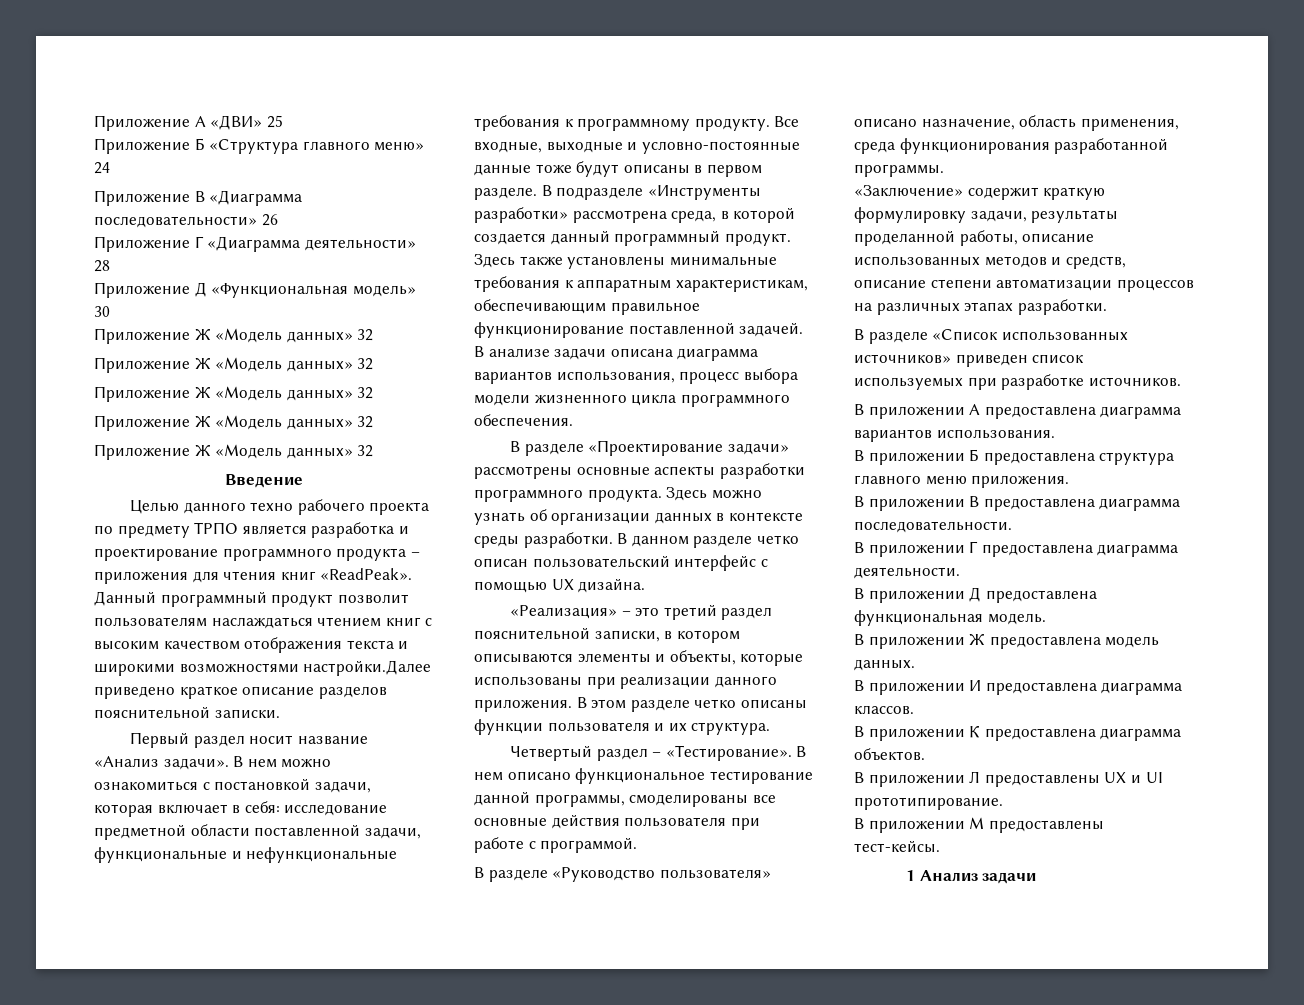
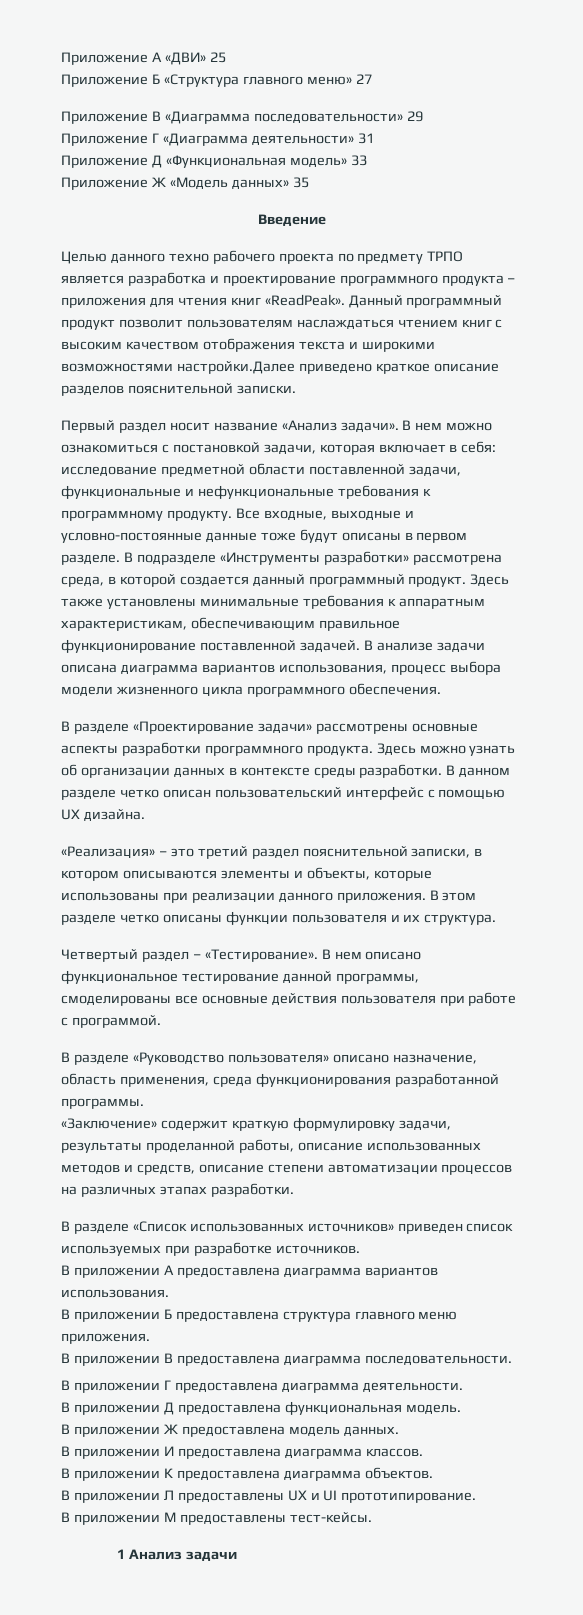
- Приложение Б «Структура главного меню» 24
+ Приложение Б «Структура главного меню» 27
- Приложение В «Диаграмма последовательности» 26
+ Приложение В «Диаграмма последовательности» 29
- Приложение Г «Диаграмма деятельности» 28
+ Приложение Г «Диаграмма деятельности» 31
- Приложение Д «Функциональная модель» 30
- Приложение Ж «Модель данных» 32
- Приложение Ж «Модель данных» 32
- Приложение Ж «Модель данных» 32
- Приложение Ж «Модель данных» 32
- Приложение Ж «Модель данных» 32
+ Приложение Д «Функциональная модель» 33
+ Приложение Ж «Модель данных» 35

